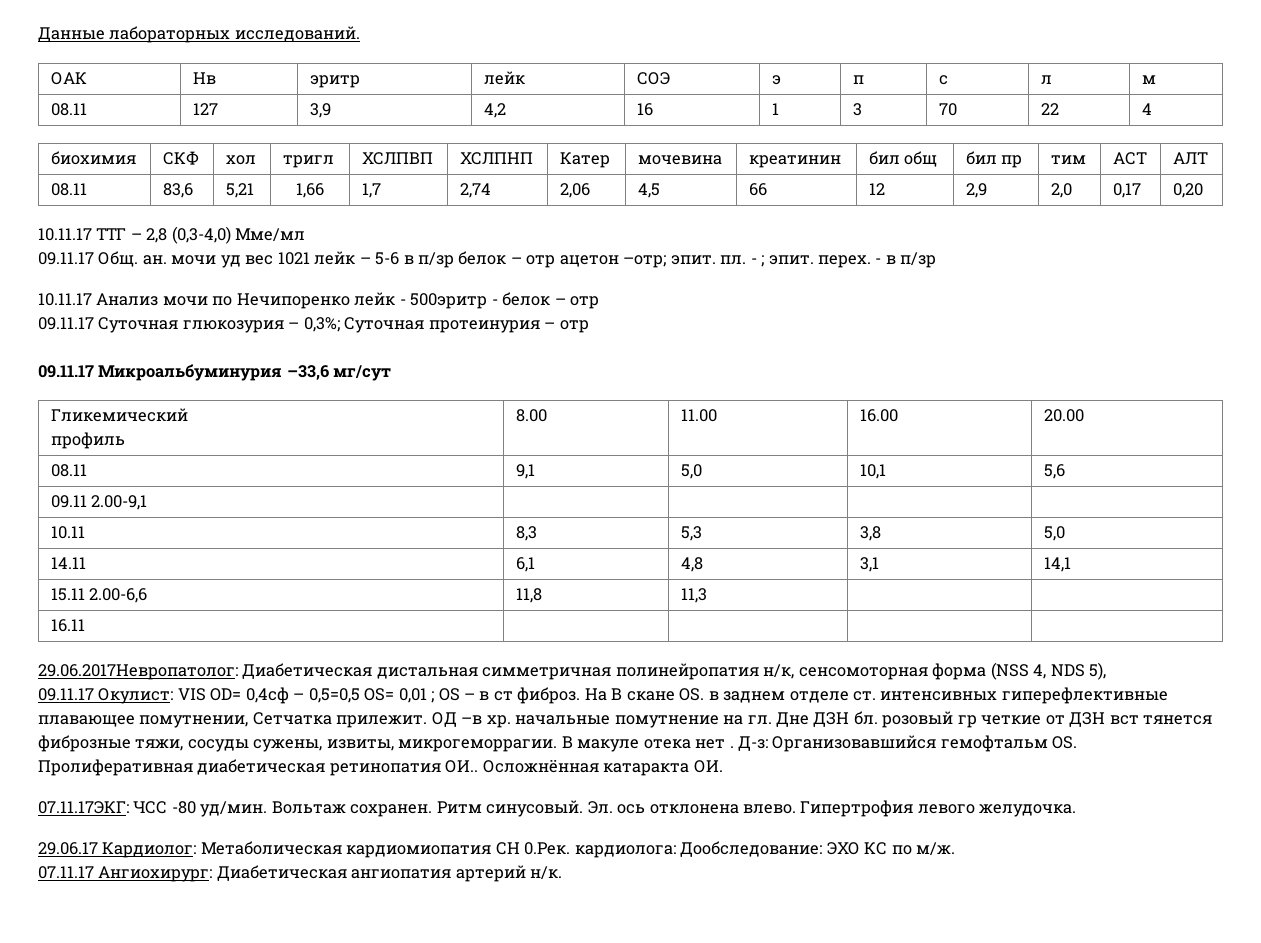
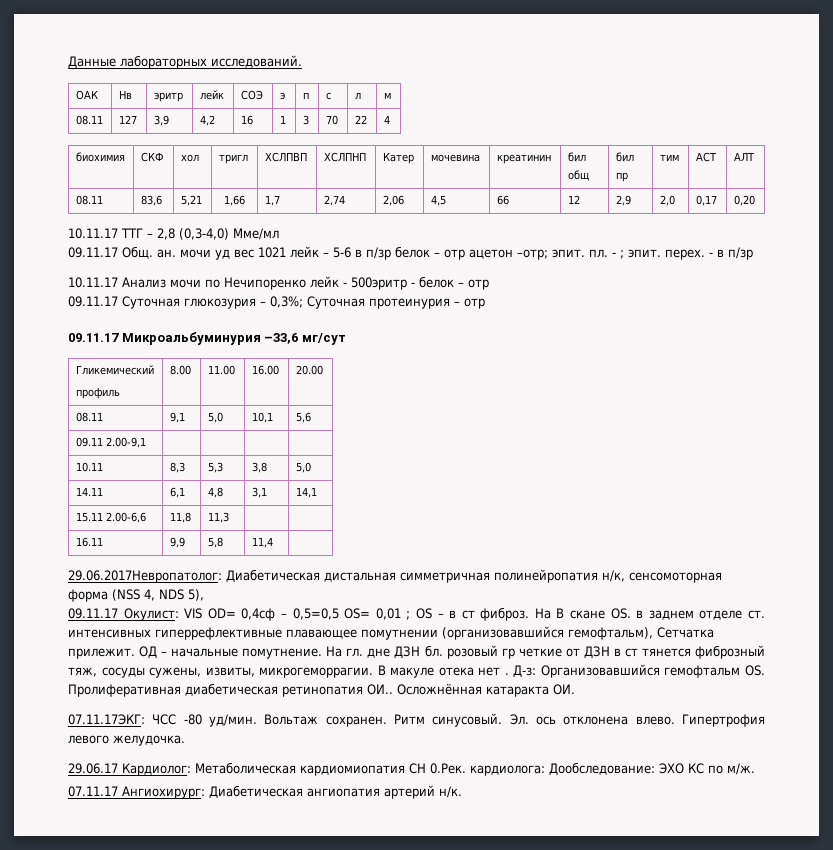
- 16.11 | | | |
+ 16.11 | 9,9 | 5,8 | 11,4 |
- На В скане OS. в заднем отделе ст. интенсивных гиперефлективные плавающее помутнении, Сетчатка прилежит. ОД –в хр. начальные помутнение на гл. Дне ДЗН бл. розовый гр четкие от ДЗН вст тянется фиброзные тяжи, сосуды сужены, извиты, микрогеморрагии.
+ На В скане OS. в заднем отделе ст. интенсивных гиперрефлективные плавающее помутнении (организовавшийся гемофтальм), Сетчатка прилежит. ОД – начальные помутнение. На гл. дне ДЗН бл. розовый гр четкие от ДЗН в ст тянется фиброзный тяж, сосуды сужены, извиты, микрогеморрагии.

